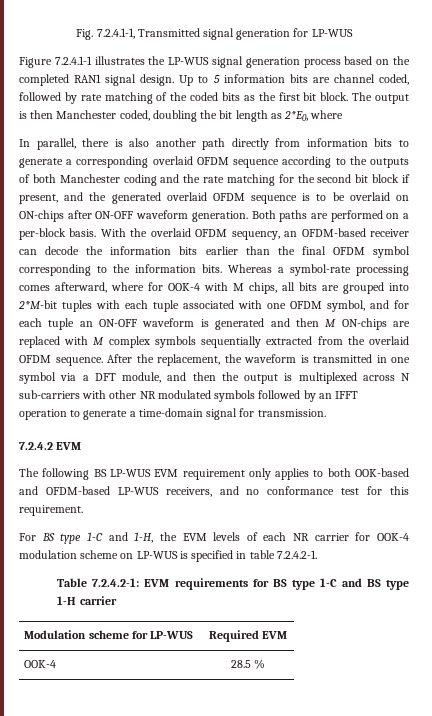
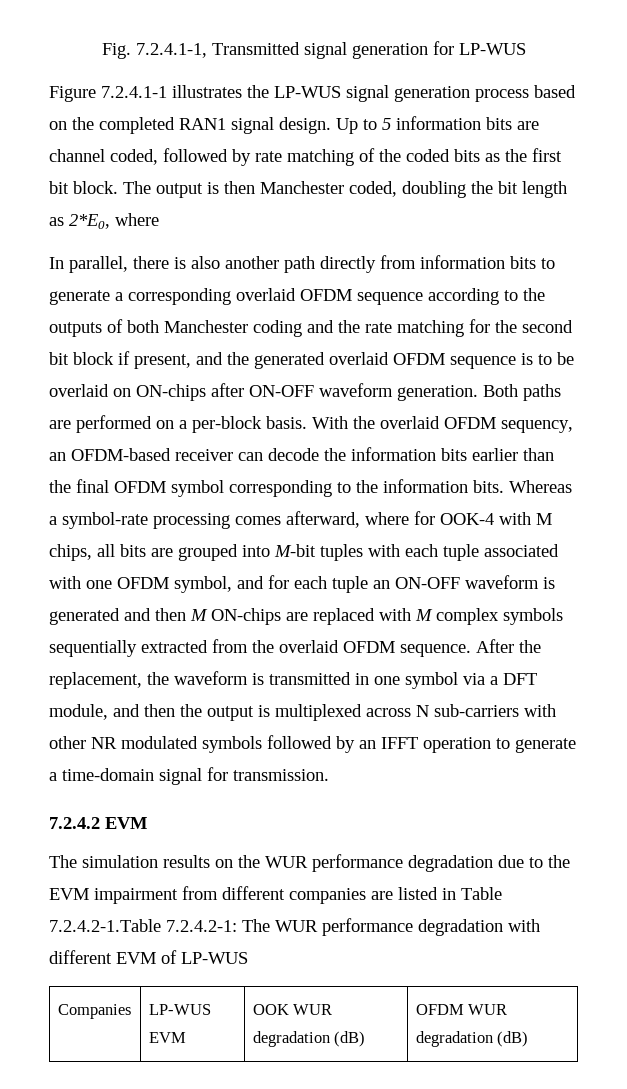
- Whereas a symbol-rate processing comes afterward, where for OOK-4 with M chips, all bits are grouped into 2*M-bit tuples with each tuple associated with one OFDM symbol, and for each tuple an ON-OFF waveform is generated and then M ON-chips are replaced with M complex symbols sequentially extracted from the overlaid OFDM sequence.
+ Whereas a symbol-rate processing comes afterward, where for OOK-4 with M chips, all bits are grouped into M-bit tuples with each tuple associated with one OFDM symbol, and for each tuple an ON-OFF waveform is generated and then M ON-chips are replaced with M complex symbols sequentially extracted from the overlaid OFDM sequence.
- The following BS LP-WUS EVM requirement only applies to both OOK-based and OFDM-based LP-WUS receivers, and no conformance test for this requirement.
- For BS type 1-C and 1-H, the EVM levels of each NR carrier for OOK-4 modulation scheme on LP-WUS is specified in table 7.2.4.2-1.
- Table 7.2.4.2-1: EVM requirements for BS type 1-C and BS type 1-H carrier
- Modulation scheme for LP-WUS | Required EVM
- OOK-4 | 28.5 %
+ The simulation results on the WUR performance degradation due to the EVM impairment from different companies are listed in Table 7.2.4.2-1.Table 7.2.4.2-1: The WUR performance degradation with different EVM of LP-WUS
+ Companies | LP-WUS EVM | OOK WUR degradation (dB) | OFDM WUR degradation (dB)

